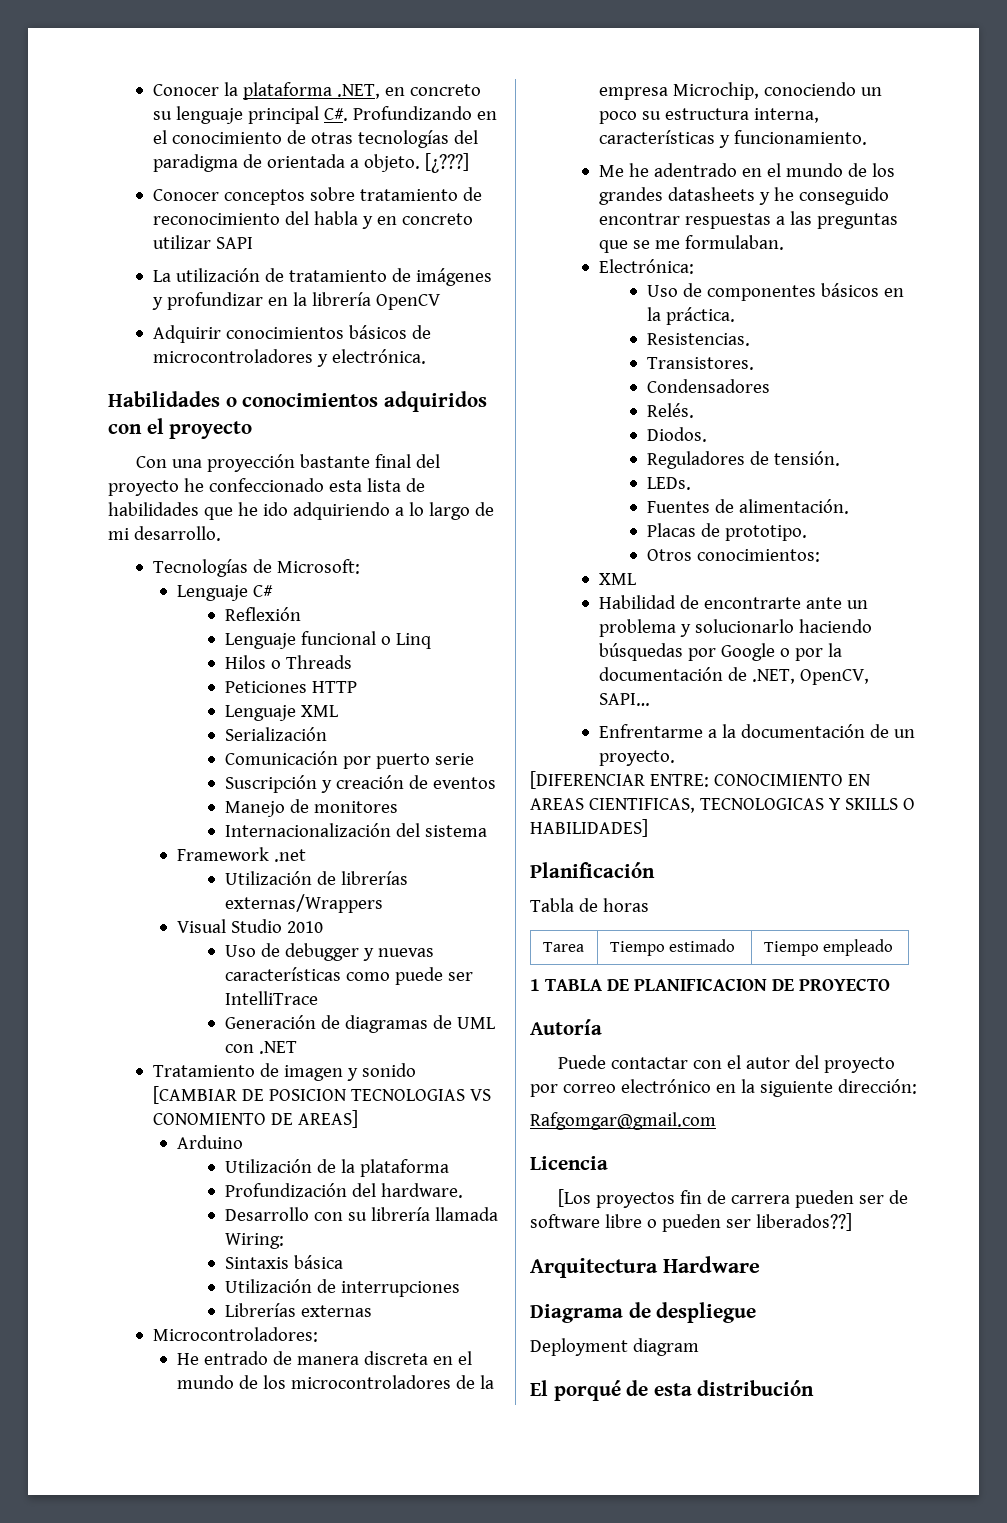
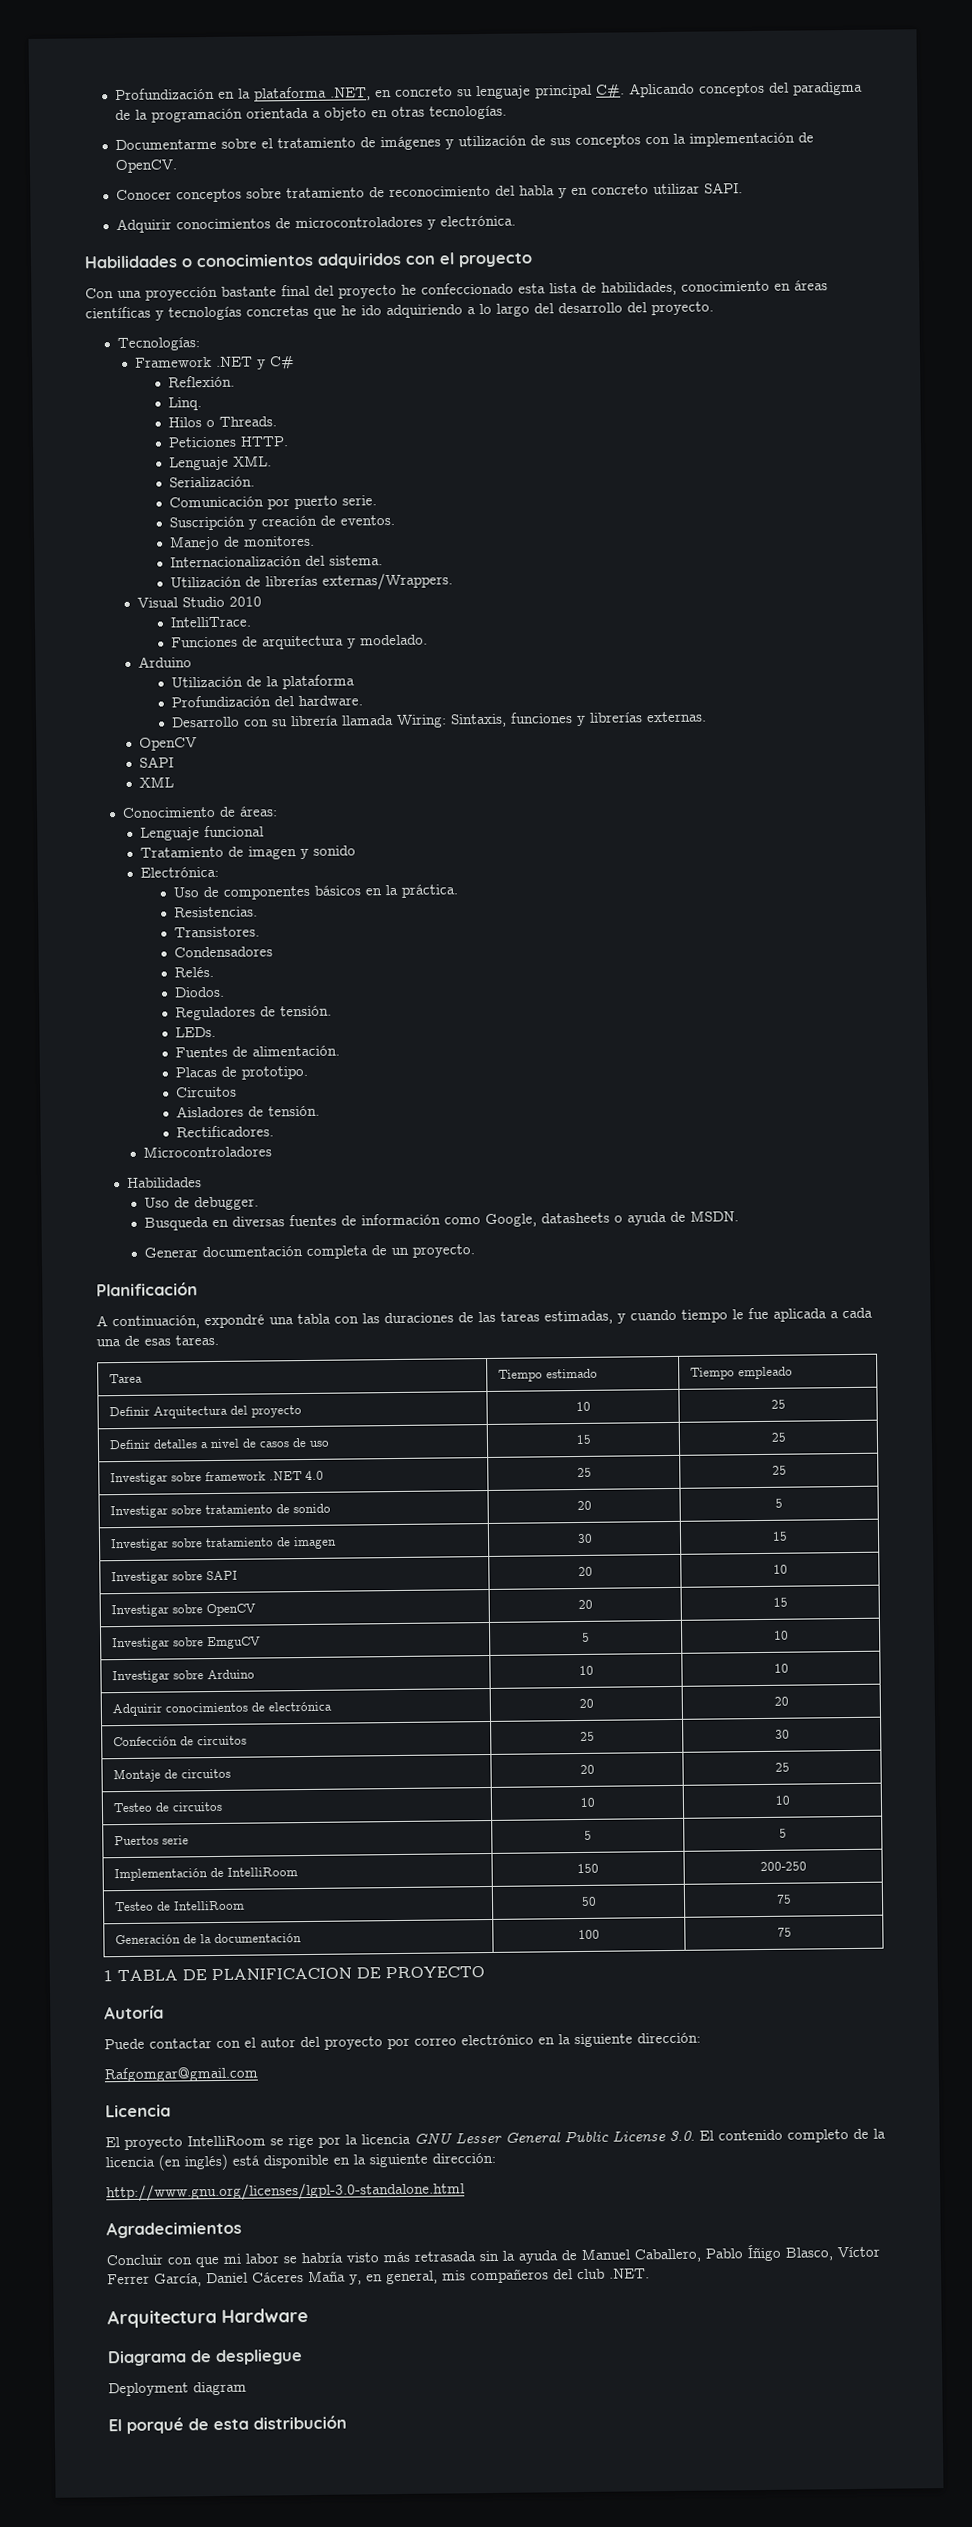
- Conocer la plataforma .NET, en concreto su lenguaje principal C#. Profundizando en el conocimiento de otras tecnologías del paradigma de orientada a objeto. [¿???]
+ Profundización en la plataforma .NET, en concreto su lenguaje principal C#. Aplicando conceptos del paradigma de la programación orientada a objeto en otras tecnologías.
+ Documentarme sobre el tratamiento de imágenes y utilización de sus conceptos con la implementación de OpenCV.
- Conocer conceptos sobre tratamiento de reconocimiento del habla y en concreto utilizar SAPI
- La utilización de tratamiento de imágenes y profundizar en la librería OpenCV
- Adquirir conocimientos básicos de microcontroladores y electrónica.
+ Conocer conceptos sobre tratamiento de reconocimiento del habla y en concreto utilizar SAPI.
+ Adquirir conocimientos de microcontroladores y electrónica.
- Con una proyección bastante final del proyecto he confeccionado esta lista de habilidades que he ido adquiriendo a lo largo de mi desarrollo.
- Tecnologías de Microsoft:
- Lenguaje C#
- Reflexión
- Lenguaje funcional o Linq
+ Con una proyección bastante final del proyecto he confeccionado esta lista de habilidades, conocimiento en áreas científicas y tecnologías concretas que he ido adquiriendo a lo largo del desarrollo del proyecto.
+ Tecnologías:
+ Framework .NET y C#
+ Reflexión.
+ Linq.
- Hilos o Threads
+ Hilos o Threads.
- Peticiones HTTP
- Lenguaje XML
- Serialización
+ Peticiones HTTP.
+ Lenguaje XML.
+ Serialización.
- Comunicación por puerto serie
+ Comunicación por puerto serie.
- Suscripción y creación de eventos
+ Suscripción y creación de eventos.
- Manejo de monitores
+ Manejo de monitores.
- Internacionalización del sistema
- Framework .net
+ Internacionalización del sistema.
- Utilización de librerías externas/Wrappers
+ Utilización de librerías externas/Wrappers.
- Uso de debugger y nuevas características como puede ser IntelliTrace
- Generación de diagramas de UML con .NET
- Tratamiento de imagen y sonido [CAMBIAR DE POSICION TECNOLOGIAS VS CONOMIENTO DE AREAS]
+ IntelliTrace.
+ Funciones de arquitectura y modelado.
- Desarrollo con su librería llamada Wiring:
- Sintaxis básica
- Utilización de interrupciones
- Librerías externas
- Microcontroladores:
- He entrado de manera discreta en el mundo de los microcontroladores de la empresa Microchip, conociendo un poco su estructura interna, características y funcionamiento.
- Me he adentrado en el mundo de los grandes datasheets y he conseguido encontrar respuestas a las preguntas que se me formulaban.
+ Desarrollo con su librería llamada Wiring: Sintaxis, funciones y librerías externas.
+ OpenCV
+ SAPI
+ XML
+ Conocimiento de áreas:
+ Lenguaje funcional
+ Tratamiento de imagen y sonido
- Otros conocimientos:
- XML
- Habilidad de encontrarte ante un problema y solucionarlo haciendo búsquedas por Google o por la documentación de .NET, OpenCV, SAPI…
- Enfrentarme a la documentación de un proyecto.
- [DIFERENCIAR ENTRE: CONOCIMIENTO EN AREAS CIENTIFICAS, TECNOLOGICAS Y SKILLS O HABILIDADES]
+ Circuitos
+ Aisladores de tensión.
+ Rectificadores.
+ Microcontroladores
+ Habilidades
+ Uso de debugger.
+ Busqueda en diversas fuentes de información como Google, datasheets o ayuda de MSDN.
+ Generar documentación completa de un proyecto.
  Planificación
- Tabla de horas
+ A continuación, expondré una tabla con las duraciones de las tareas estimadas, y cuando tiempo le fue aplicada a cada una de esas tareas.
+ Definir Arquitectura del proyecto | 10 | 25
+ Definir detalles a nivel de casos de uso | 15 | 25
+ Investigar sobre framework .NET 4.0 | 25 | 25
+ Investigar sobre tratamiento de sonido | 20 | 5
+ Investigar sobre tratamiento de imagen | 30 | 15
+ Investigar sobre SAPI | 20 | 10
+ Investigar sobre OpenCV | 20 | 15
+ Investigar sobre EmguCV | 5 | 10
+ Investigar sobre Arduino | 10 | 10
+ Adquirir conocimientos de electrónica | 20 | 20
+ Confección de circuitos | 25 | 30
+ Montaje de circuitos | 20 | 25
+ Testeo de circuitos | 10 | 10
+ Puertos serie | 5 | 5
+ Implementación de IntelliRoom | 150 | 200-250
+ Testeo de IntelliRoom | 50 | 75
+ Generación de la documentación | 100 | 75
- [Los proyectos fin de carrera pueden ser de software libre o pueden ser liberados??]
+ El proyecto IntelliRoom se rige por la licencia GNU Lesser General Public License 3.0. El contenido completo de la licencia (en inglés) está disponible en la siguiente dirección:
+ http://www.gnu.org/licenses/lgpl-3.0-standalone.html
+ Agradecimientos
+ Concluir con que mi labor se habría visto más retrasada sin la ayuda de Manuel Caballero, Pablo Íñigo Blasco, Víctor Ferrer García, Daniel Cáceres Maña y, en general, mis compañeros del club .NET.

